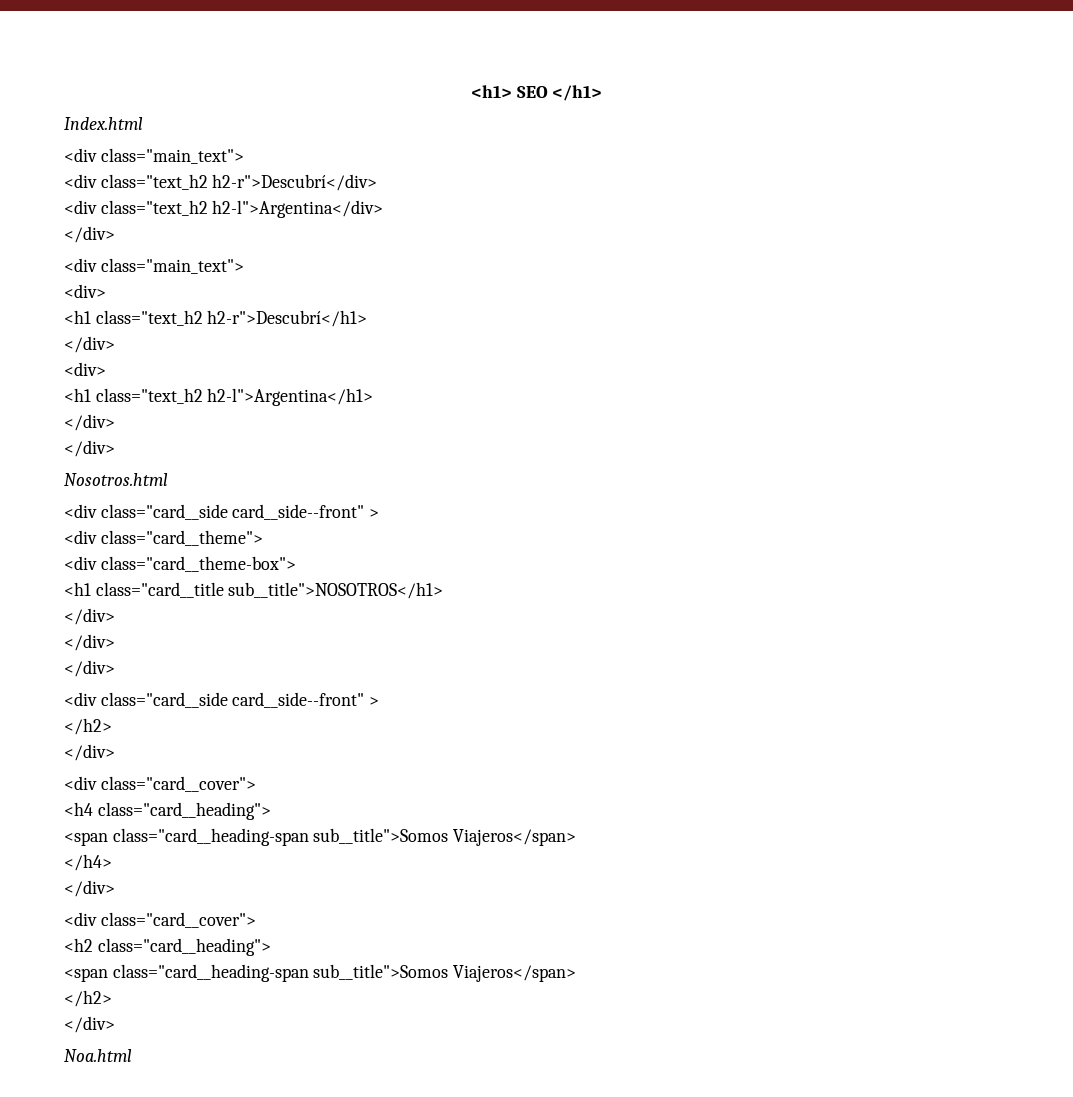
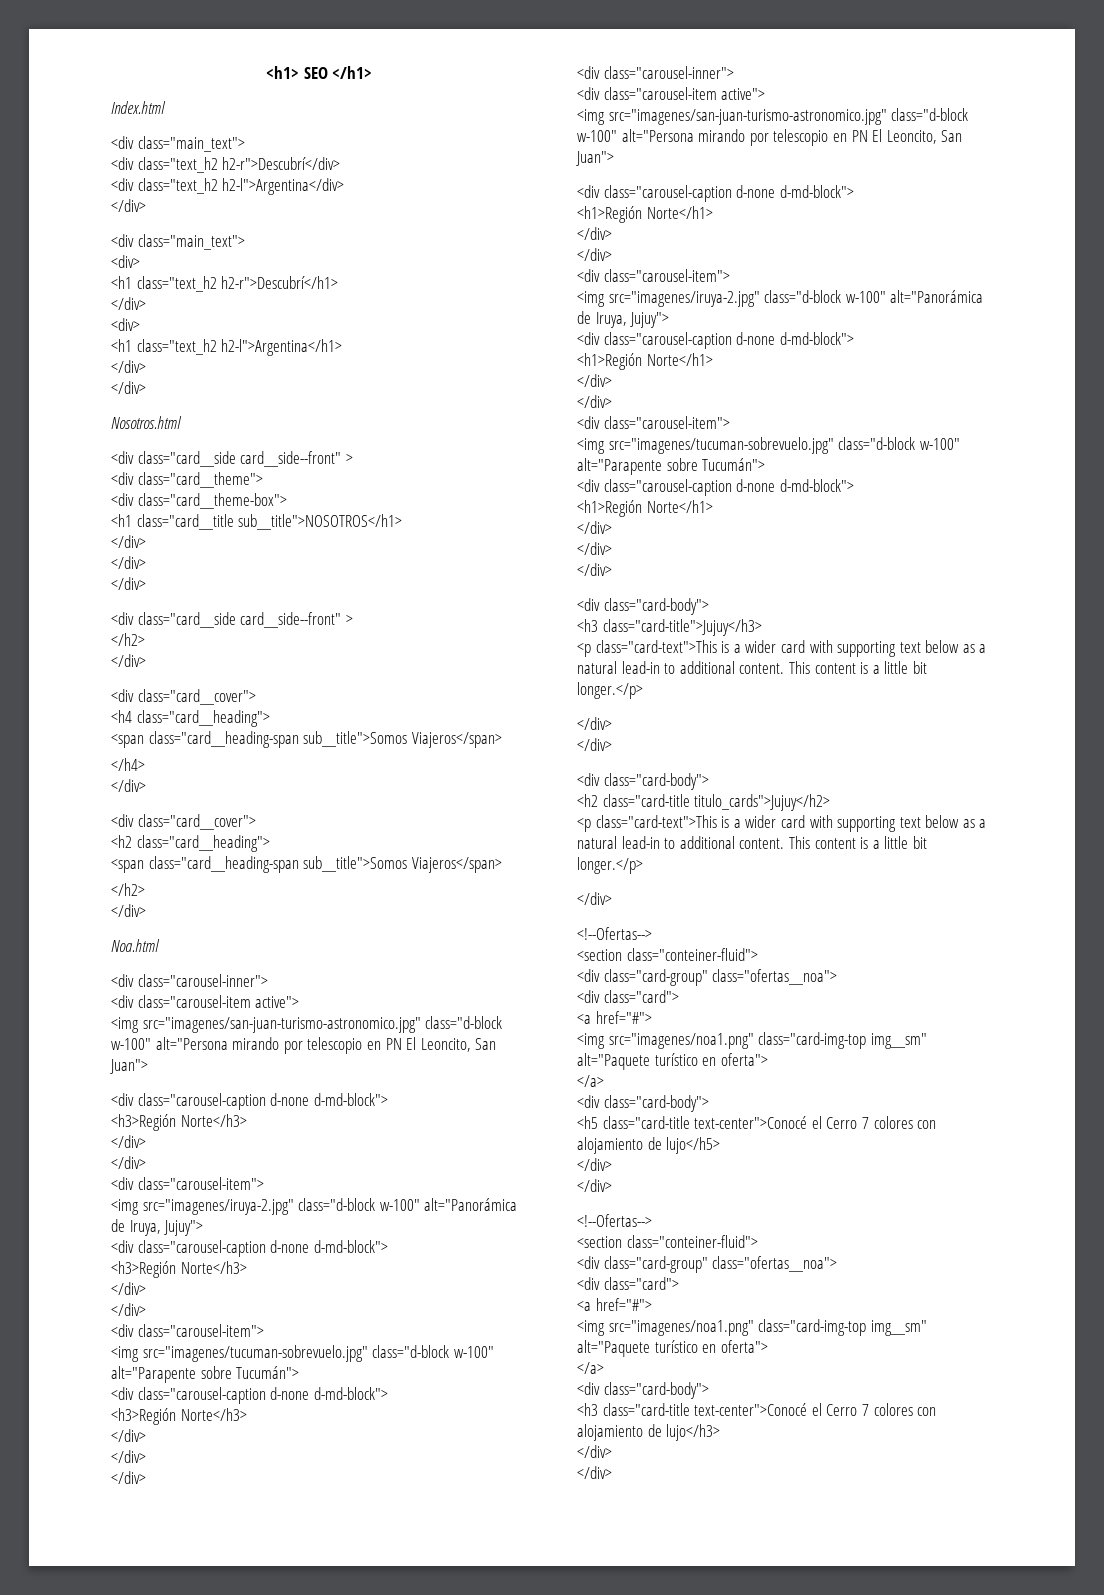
  Noa.html
+ <div class="carousel-inner">
+ <div class="carousel-item active">
+ <img src="imagenes/san-juan-turismo-astronomico.jpg" class="d-block w-100" alt="Persona mirando por telescopio en PN El Leoncito, San Juan">
+ <div class="carousel-caption d-none d-md-block">
+ <h3>Región Norte</h3>
+ </div>
+ </div>
+ <div class="carousel-item">
+ <img src="imagenes/iruya-2.jpg" class="d-block w-100" alt="Panorámica de Iruya, Jujuy">
+ <div class="carousel-caption d-none d-md-block">
+ <h3>Región Norte</h3>
+ </div>
+ </div>
+ <div class="carousel-item">
+ <img src="imagenes/tucuman-sobrevuelo.jpg" class="d-block w-100" alt="Parapente sobre Tucumán">
+ <div class="carousel-caption d-none d-md-block">
+ <h3>Región Norte</h3>
+ </div>
+ </div>
+ </div>
+ <div class="carousel-inner">
+ <div class="carousel-item active">
+ <img src="imagenes/san-juan-turismo-astronomico.jpg" class="d-block w-100" alt="Persona mirando por telescopio en PN El Leoncito, San Juan">
+ <div class="carousel-caption d-none d-md-block">
+ <h1>Región Norte</h1>
+ </div>
+ </div>
+ <div class="carousel-item">
+ <img src="imagenes/iruya-2.jpg" class="d-block w-100" alt="Panorámica de Iruya, Jujuy">
+ <div class="carousel-caption d-none d-md-block">
+ <h1>Región Norte</h1>
+ </div>
+ </div>
+ <div class="carousel-item">
+ <img src="imagenes/tucuman-sobrevuelo.jpg" class="d-block w-100" alt="Parapente sobre Tucumán">
+ <div class="carousel-caption d-none d-md-block">
+ <h1>Región Norte</h1>
+ </div>
+ </div>
+ </div>
+ <div class="card-body">
+ <h3 class="card-title">Jujuy</h3>
+ <p class="card-text">This is a wider card with supporting text below as a natural lead-in to additional content. This content is a little bit longer.</p>
+ </div>
+ </div>
+ <div class="card-body">
+ <h2 class="card-title titulo_cards">Jujuy</h2>
+ <p class="card-text">This is a wider card with supporting text below as a natural lead-in to additional content. This content is a little bit longer.</p>
+ </div>
+ <!--Ofertas-->
+ <section class="conteiner-fluid">
+ <div class="card-group" class="ofertas__noa">
+ <div class="card">
+ <a href="#">
+ <img src="imagenes/noa1.png" class="card-img-top img__sm" alt="Paquete turístico en oferta">
+ </a>
+ <div class="card-body">
+ <h5 class="card-title text-center">Conocé el Cerro 7 colores con alojamiento de lujo</h5>
+ </div>
+ </div>
+ <!--Ofertas-->
+ <section class="conteiner-fluid">
+ <div class="card-group" class="ofertas__noa">
+ <div class="card">
+ <a href="#">
+ <img src="imagenes/noa1.png" class="card-img-top img__sm" alt="Paquete turístico en oferta">
+ </a>
+ <div class="card-body">
+ <h3 class="card-title text-center">Conocé el Cerro 7 colores con alojamiento de lujo</h3>
+ </div>
+ </div>

